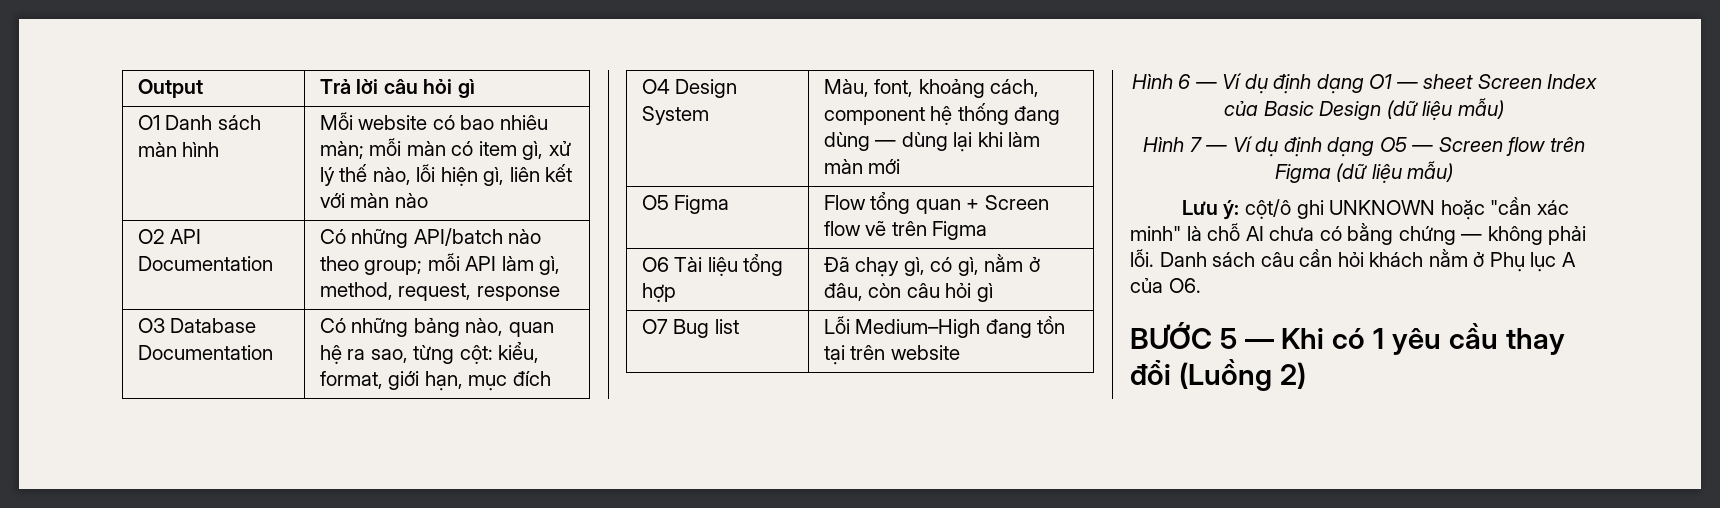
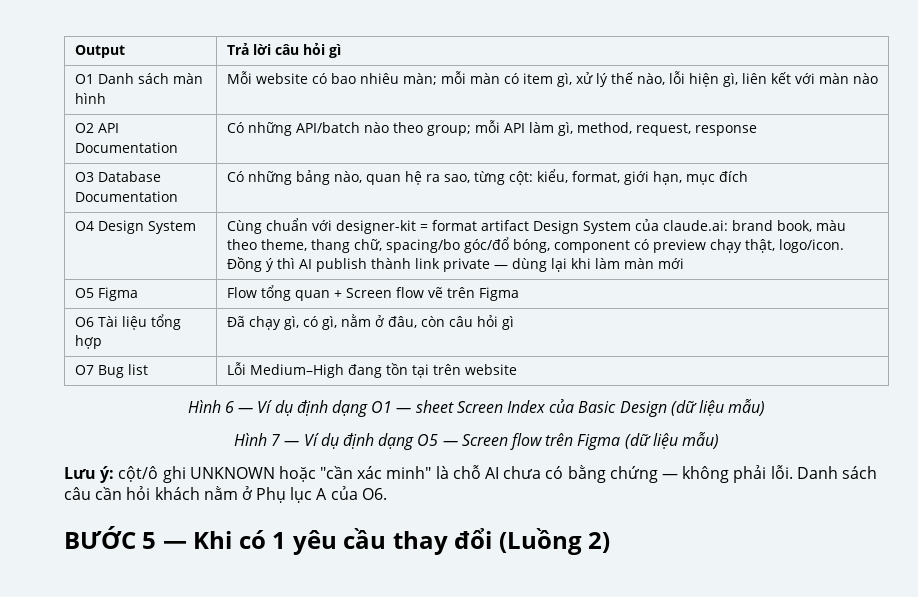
- Màu, font, khoảng cách, component hệ thống đang dùng — dùng lại khi làm màn mới
+ Cùng chuẩn với designer-kit = format artifact Design System của claude.ai: brand book, màu theo theme, thang chữ, spacing/bo góc/đổ bóng, component có preview chạy thật, logo/icon. Đồng ý thì AI publish thành link private — dùng lại khi làm màn mới

